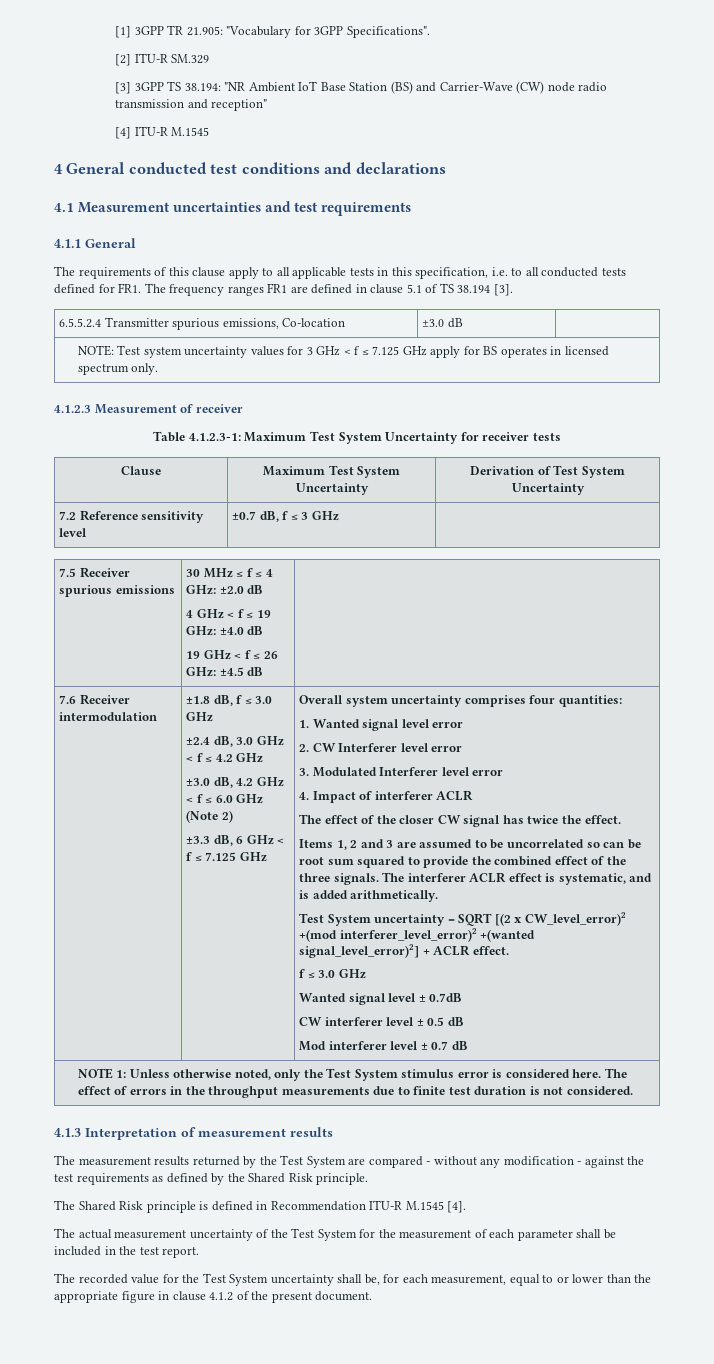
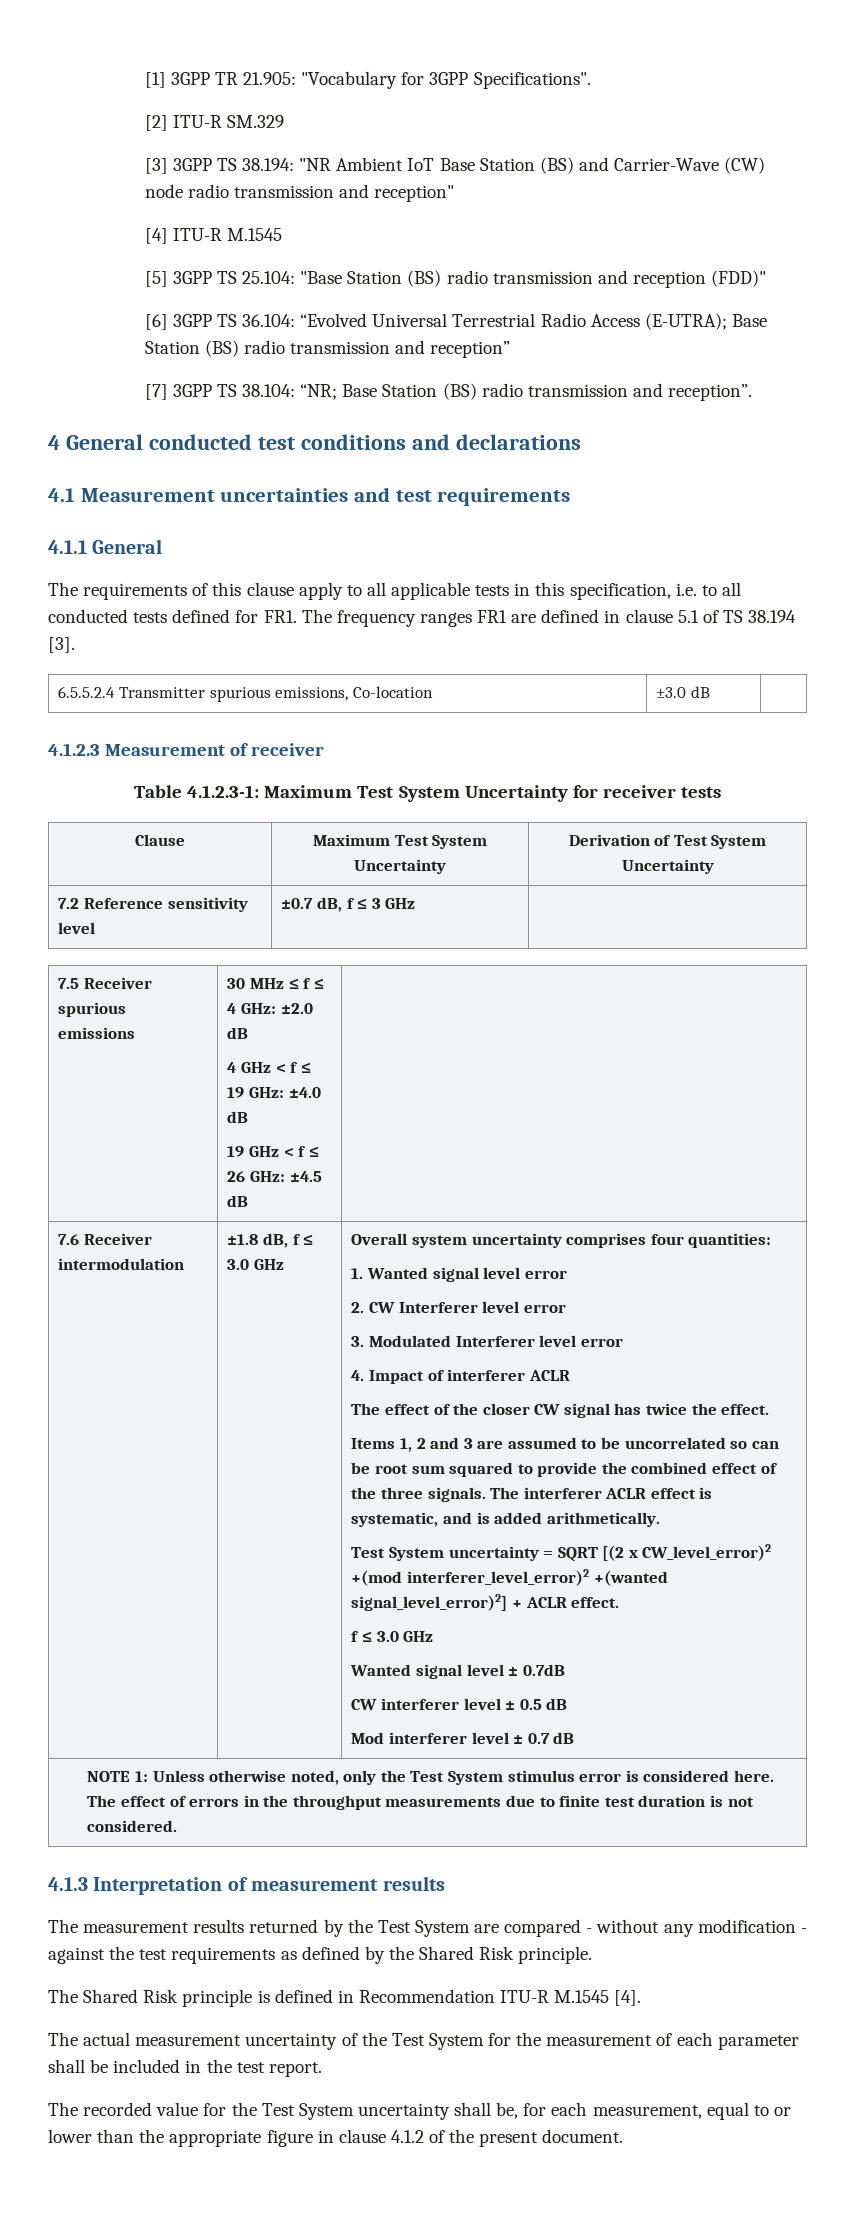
+ [5] 3GPP TS 25.104: "Base Station (BS) radio transmission and reception (FDD)"
+ [6] 3GPP TS 36.104: “Evolved Universal Terrestrial Radio Access (E-UTRA); Base Station (BS) radio transmission and reception”
+ [7] 3GPP TS 38.104: “NR; Base Station (BS) radio transmission and reception”.
- NOTE: Test system uncertainty values for 3 GHz < f ≤ 7.125 GHz apply for BS operates in licensed spectrum only.
- ±2.4 dB, 3.0 GHz < f ≤ 4.2 GHz
- ±3.0 dB, 4.2 GHz < f ≤ 6.0 GHz (Note 2)
- ±3.3 dB, 6 GHz < f ≤ 7.125 GHz

